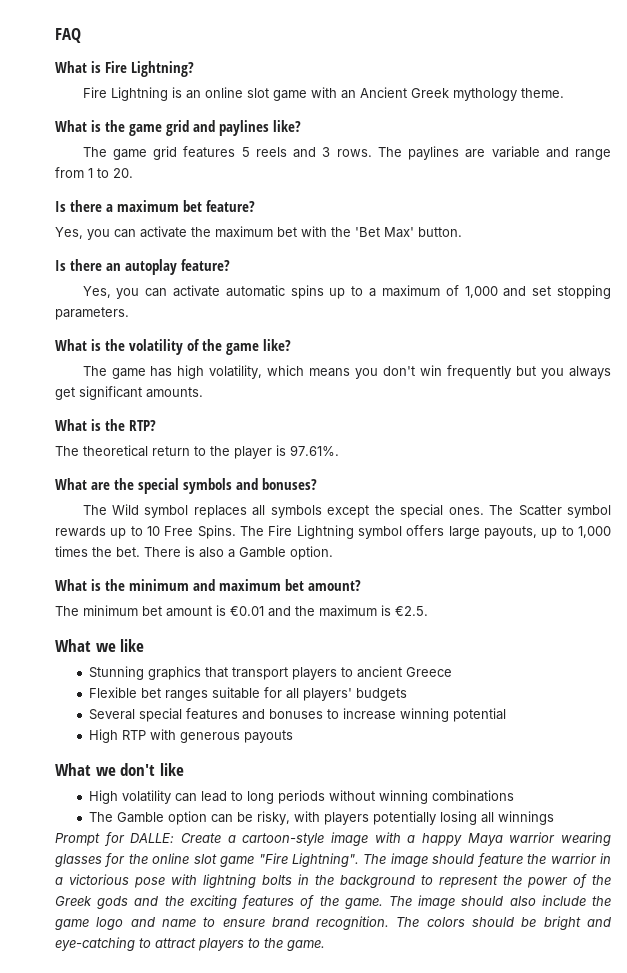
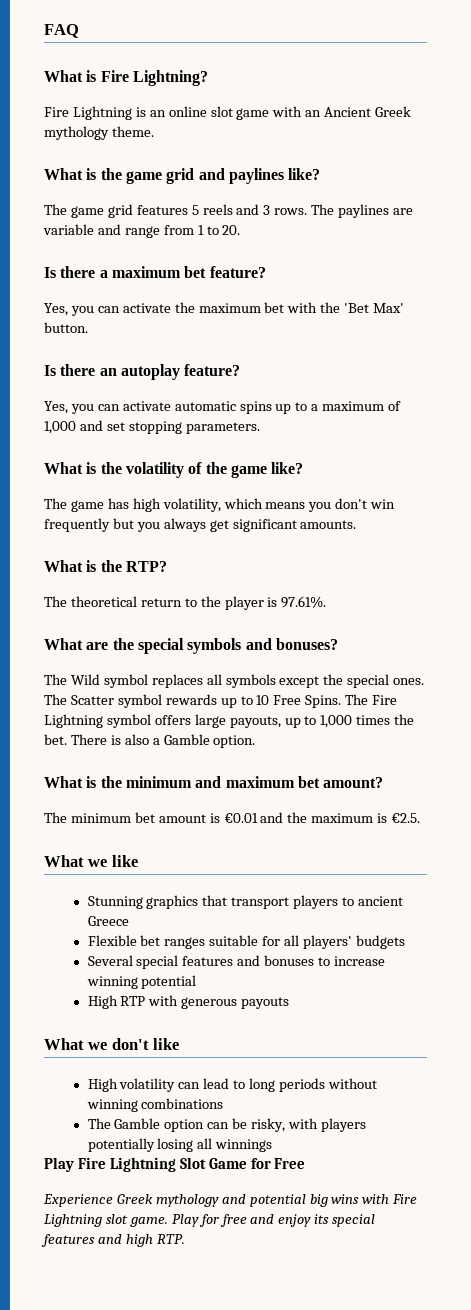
- Prompt for DALLE: Create a cartoon-style image with a happy Maya warrior wearing glasses for the online slot game "Fire Lightning". The image should feature the warrior in a victorious pose with lightning bolts in the background to represent the power of the Greek gods and the exciting features of the game. The image should also include the game logo and name to ensure brand recognition. The colors should be bright and eye-catching to attract players to the game.
+ Play Fire Lightning Slot Game for Free
+ Experience Greek mythology and potential big wins with Fire Lightning slot game. Play for free and enjoy its special features and high RTP.

